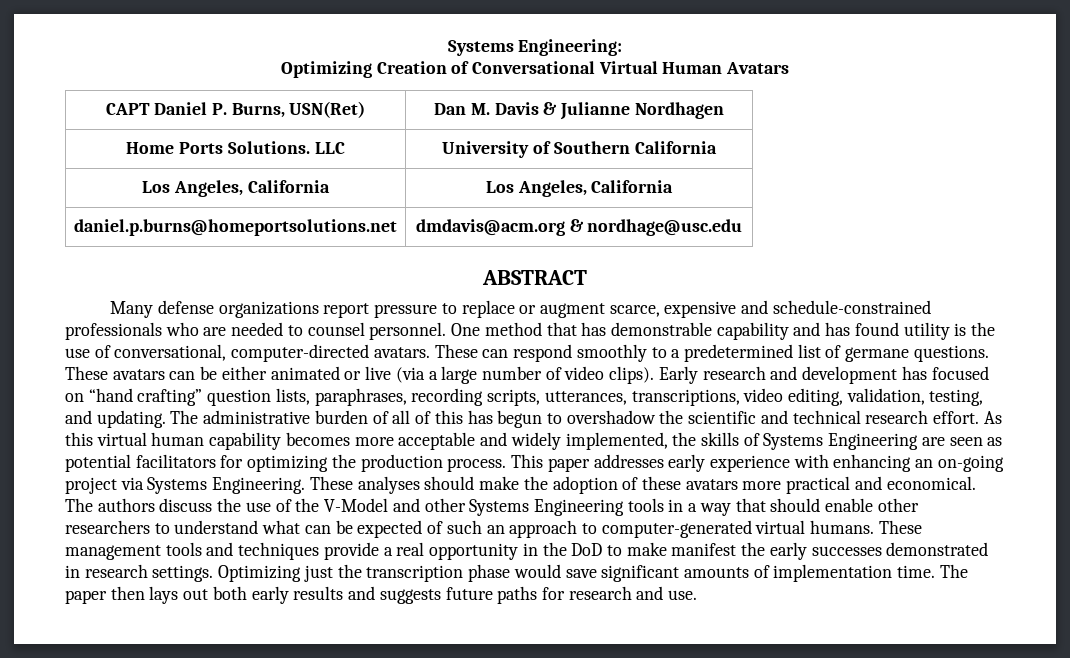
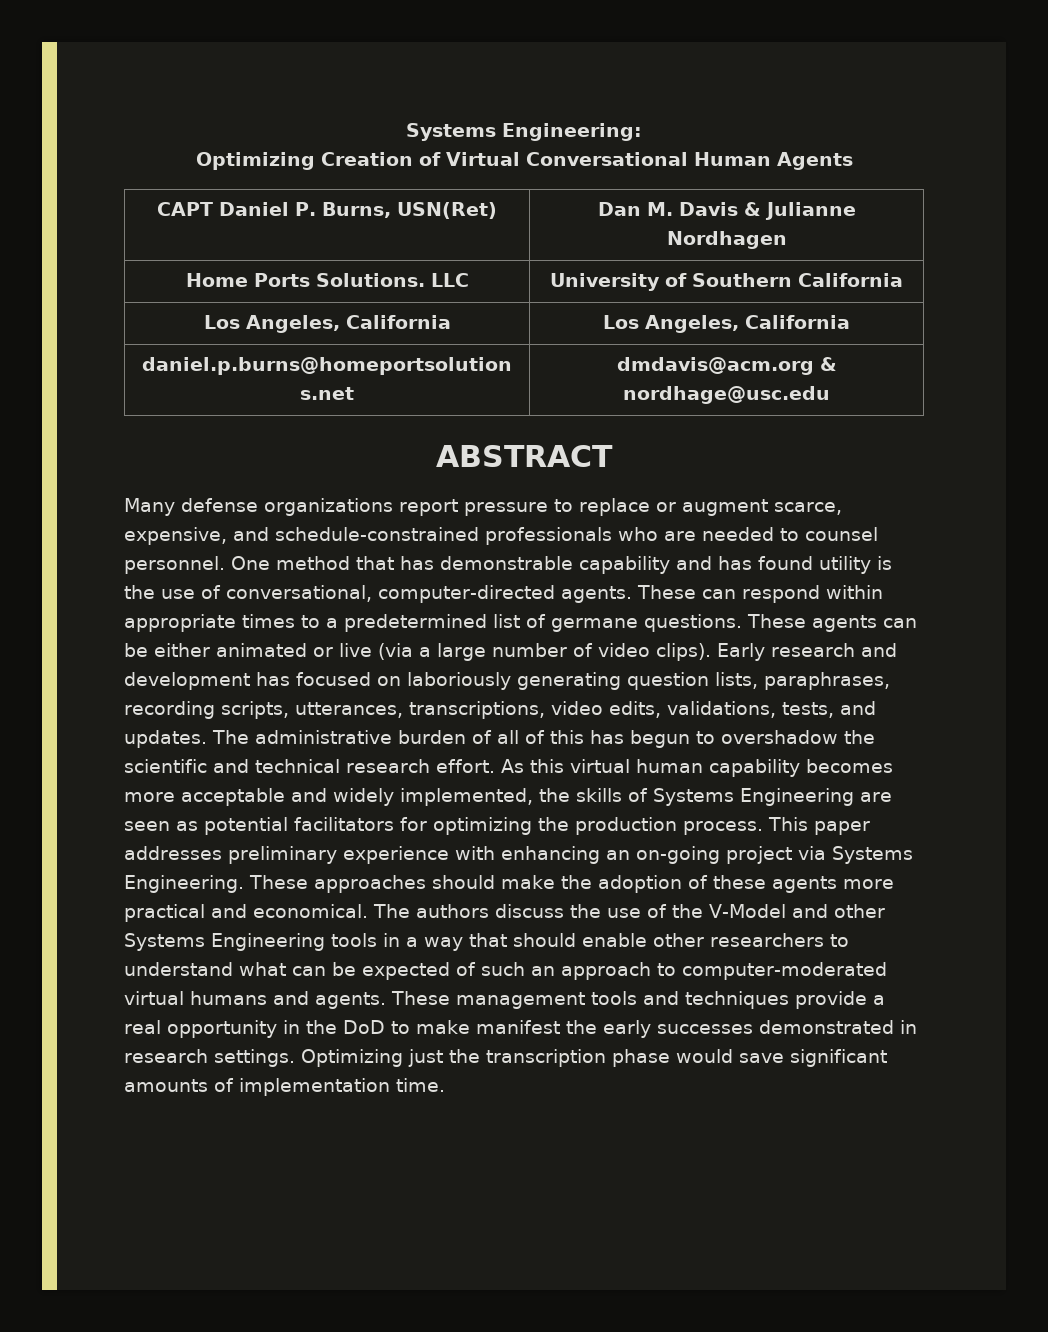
- Optimizing Creation of Conversational Virtual Human Avatars
+ Optimizing Creation of Virtual Conversational Human Agents
- Many defense organizations report pressure to replace or augment scarce, expensive and schedule-constrained professionals who are needed to counsel personnel.
+ Many defense organizations report pressure to replace or augment scarce, expensive, and schedule-constrained professionals who are needed to counsel personnel.
- One method that has demonstrable capability and has found utility is the use of conversational, computer-directed avatars.
+ One method that has demonstrable capability and has found utility is the use of conversational, computer-directed agents.
- These can respond smoothly to a predetermined list of germane questions.
+ These can respond within appropriate times to a predetermined list of germane questions.
- These avatars can be either animated or live (via a large number of video clips).
+ These agents can be either animated or live (via a large number of video clips).
- Early research and development has focused on “hand crafting” question lists, paraphrases, recording scripts, utterances, transcriptions, video editing, validation, testing, and updating.
+ Early research and development has focused on laboriously generating question lists, paraphrases, recording scripts, utterances, transcriptions, video edits, validations, tests, and updates.
- This paper addresses early experience with enhancing an on-going project via Systems Engineering.
+ This paper addresses preliminary experience with enhancing an on-going project via Systems Engineering.
- These analyses should make the adoption of these avatars more practical and economical.
+ These approaches should make the adoption of these agents more practical and economical.
- The authors discuss the use of the V-Model and other Systems Engineering tools in a way that should enable other researchers to understand what can be expected of such an approach to computer-generated virtual humans.
+ The authors discuss the use of the V-Model and other Systems Engineering tools in a way that should enable other researchers to understand what can be expected of such an approach to computer-moderated virtual humans and agents.
- The paper then lays out both early results and suggests future paths for research and use.

